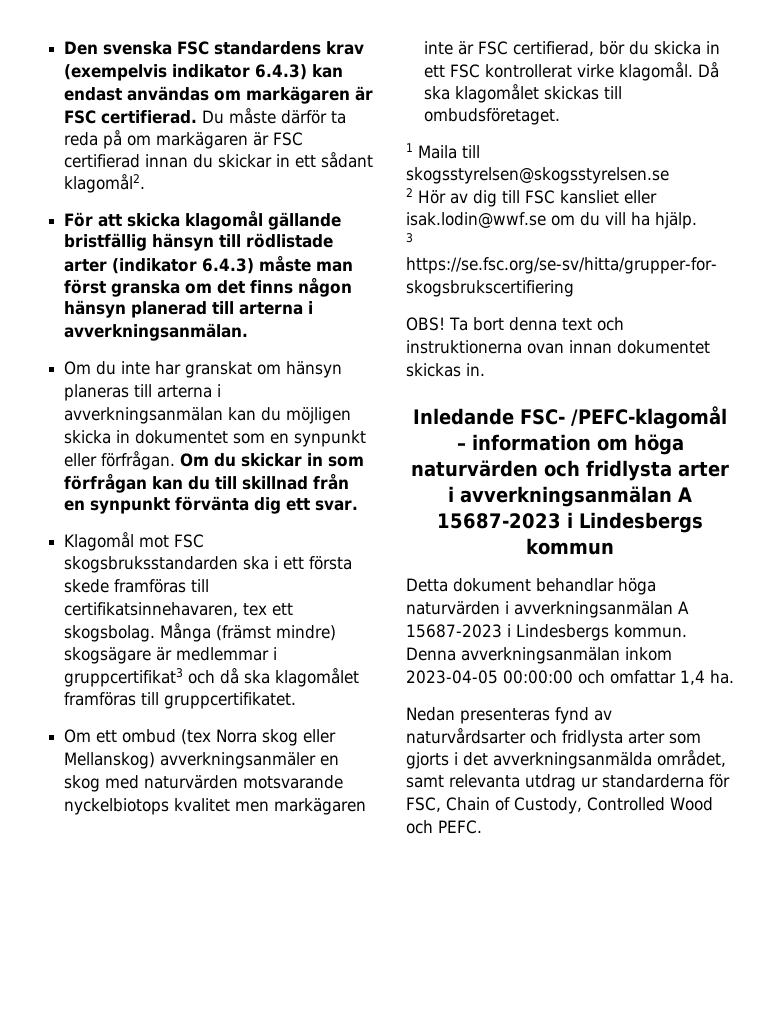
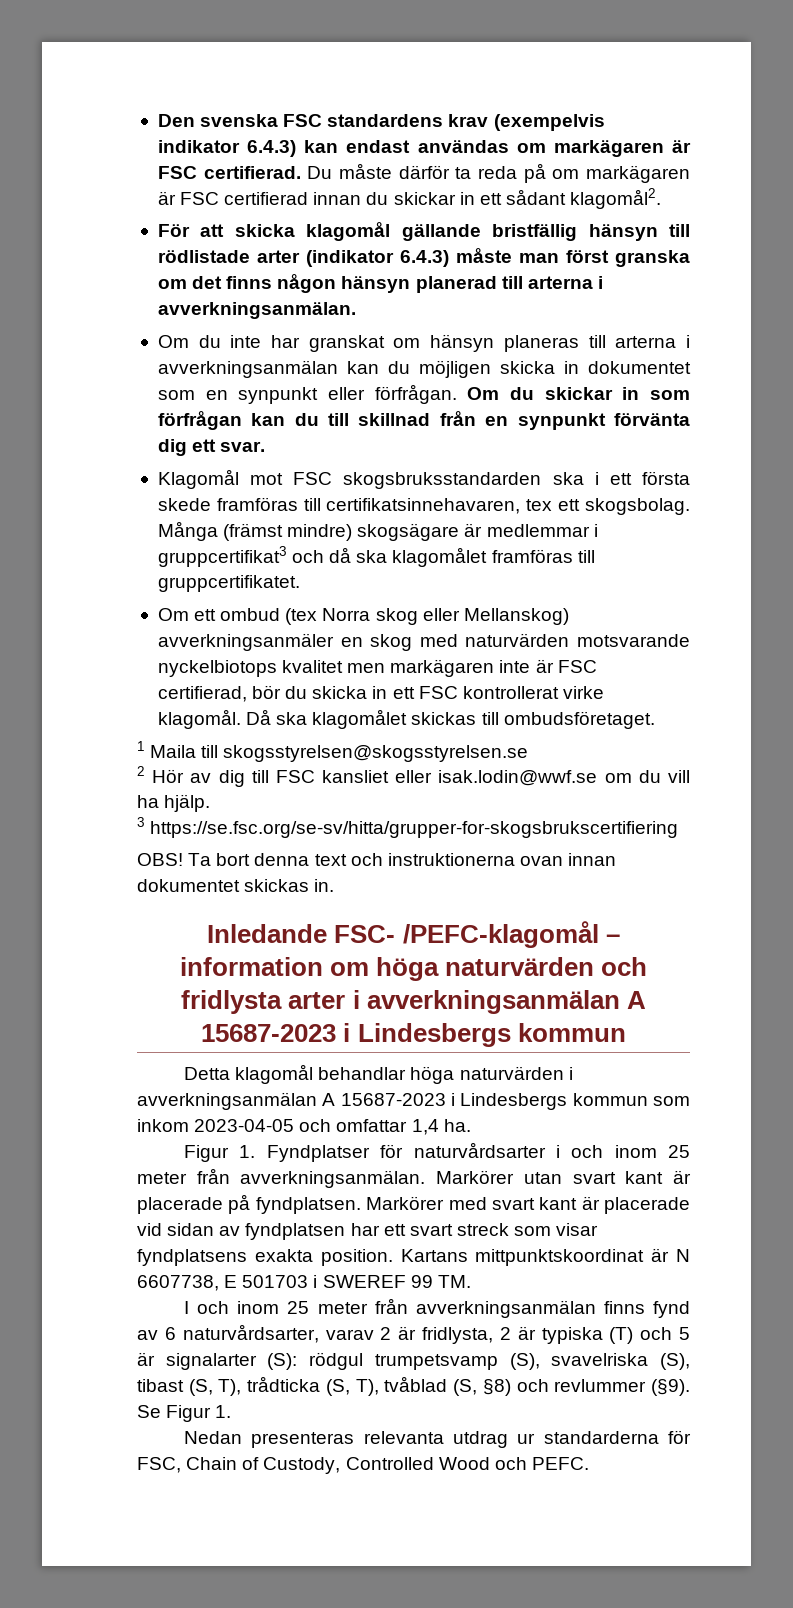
- Detta dokument behandlar höga naturvärden i avverkningsanmälan A 15687-2023 i Lindesbergs kommun. Denna avverkningsanmälan inkom 2023-04-05 00:00:00 och omfattar 1,4 ha.
+ Detta klagomål behandlar höga naturvärden i avverkningsanmälan A 15687-2023 i Lindesbergs kommun som inkom 2023-04-05 och omfattar 1,4 ha.
- Nedan presenteras fynd av naturvårdsarter och fridlysta arter som gjorts i det avverkningsanmälda området, samt relevanta utdrag ur standarderna för FSC, Chain of Custody, Controlled Wood och PEFC.
+ Figur 1. Fyndplatser för naturvårdsarter i och inom 25 meter från avverkningsanmälan. Markörer utan svart kant är placerade på fyndplatsen. Markörer med svart kant är placerade vid sidan av fyndplatsen har ett svart streck som visar fyndplatsens exakta position. Kartans mittpunktskoordinat är N 6607738, E 501703 i SWEREF 99 TM.
+ I och inom 25 meter från avverkningsanmälan finns fynd av 6 naturvårdsarter, varav 2 är fridlysta, 2 är typiska (T) och 5 är signalarter (S): rödgul trumpetsvamp (S), svavelriska (S), tibast (S, T), trådticka (S, T), tvåblad (S, §8) och revlummer (§9). Se Figur 1.
+ Nedan presenteras relevanta utdrag ur standarderna för FSC, Chain of Custody, Controlled Wood och PEFC.

